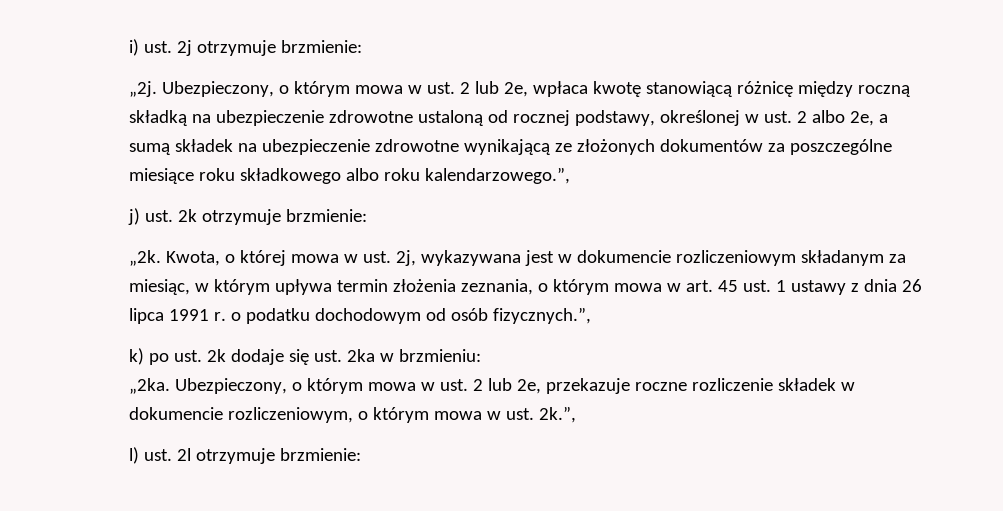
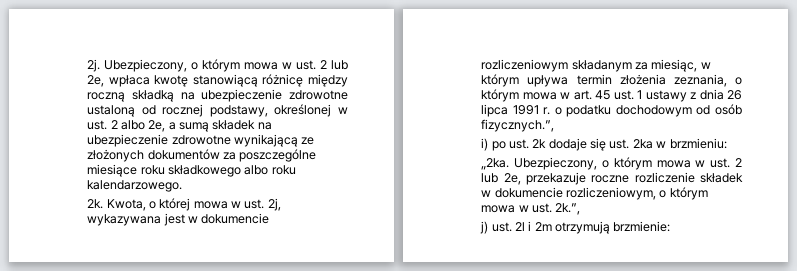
- i) ust. 2j otrzymuje brzmienie:
- „2j.
+ 2j.
- Ubezpieczony, o którym mowa w ust. 2 lub 2e, wpłaca kwotę stanowiącą różnicę między roczną składką na ubezpieczenie zdrowotne ustaloną od rocznej podstawy, określonej w ust. 2 albo 2e, a sumą składek na ubezpieczenie zdrowotne wynikającą ze złożonych dokumentów za poszczególne miesiące roku składkowego albo roku kalendarzowego.”,
- j) ust. 2k otrzymuje brzmienie:
- „2k.
+ Ubezpieczony, o którym mowa w ust. 2 lub 2e, wpłaca kwotę stanowiącą różnicę między roczną składką na ubezpieczenie zdrowotne ustaloną od rocznej podstawy, określonej w ust. 2 albo 2e, a sumą składek na ubezpieczenie zdrowotne wynikającą ze złożonych dokumentów za poszczególne miesiące roku składkowego albo roku kalendarzowego.
+ 2k.
- k) po ust. 2k dodaje się ust. 2ka w brzmieniu:
+ i) po ust. 2k dodaje się ust. 2ka w brzmieniu:
- l) ust. 2l otrzymuje brzmienie:
+ j) ust. 2l i 2m otrzymują brzmienie:

